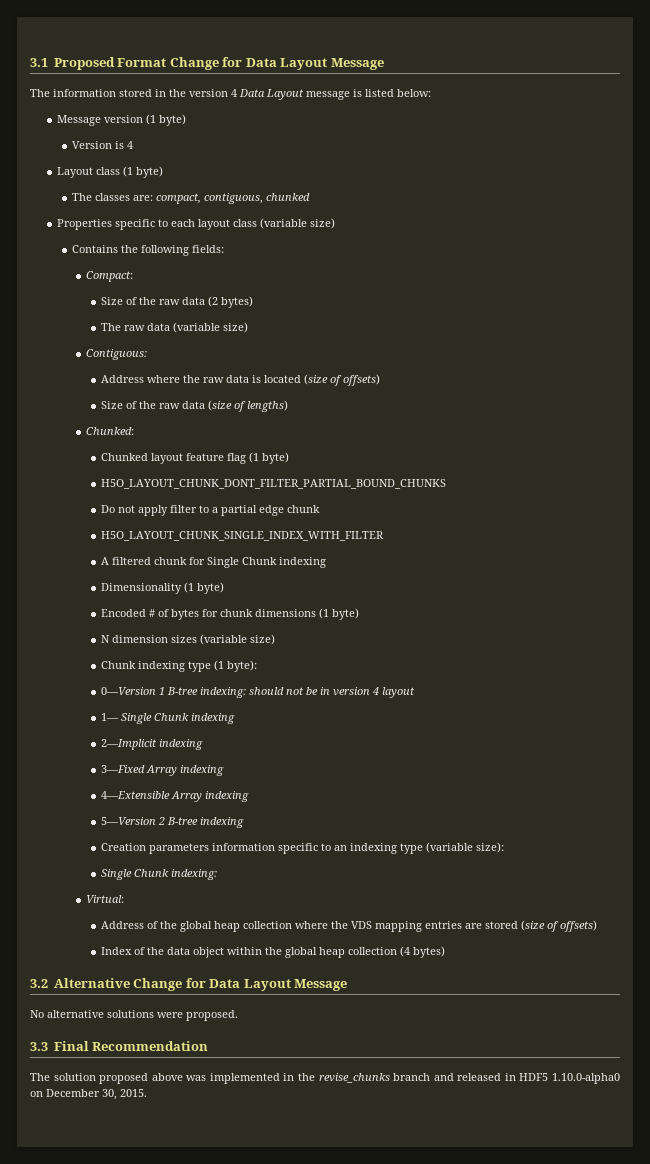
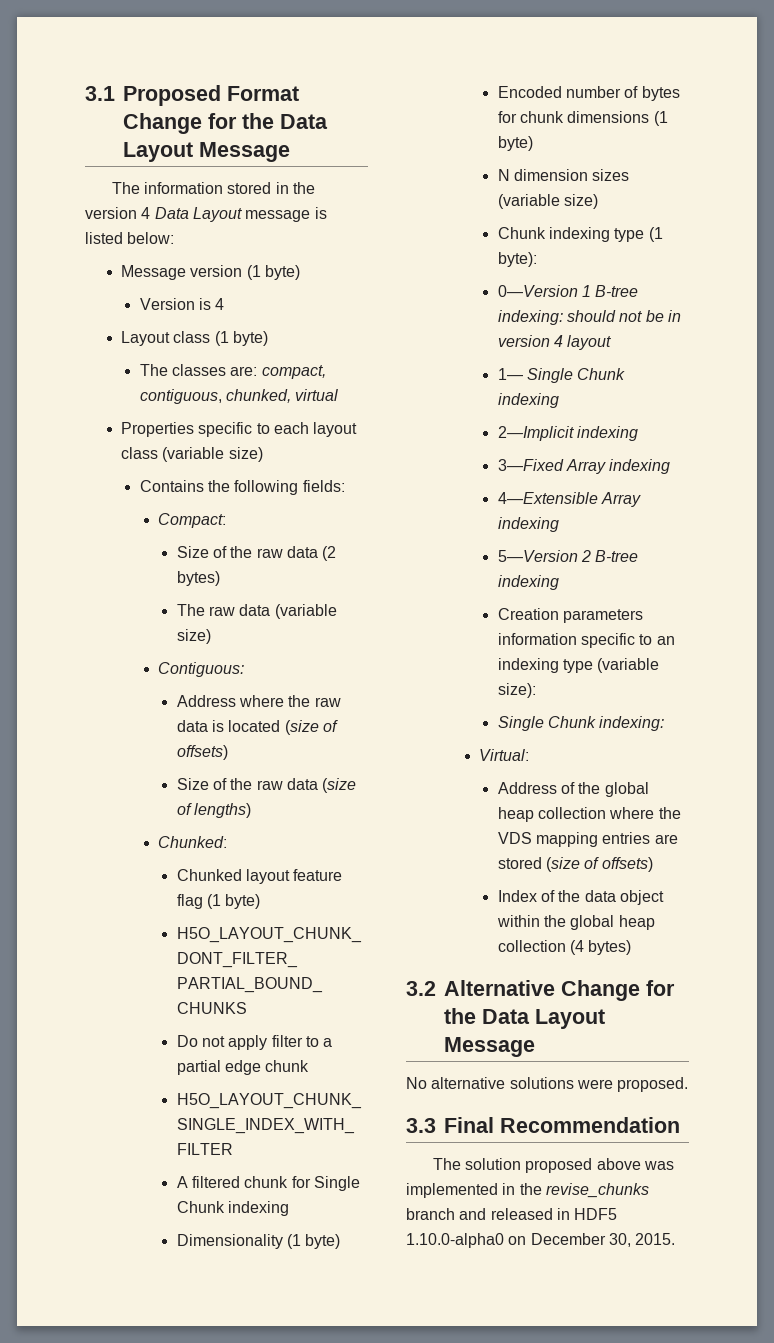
- 3.1 Proposed Format Change for Data Layout Message
+ 3.1 Proposed Format Change for the Data Layout Message
- The classes are: compact, contiguous, chunked
+ The classes are: compact, contiguous, chunked, virtual
- Encoded # of bytes for chunk dimensions (1 byte)
+ Encoded number of bytes for chunk dimensions (1 byte)
- 3.2 Alternative Change for Data Layout Message
+ 3.2 Alternative Change for the Data Layout Message

